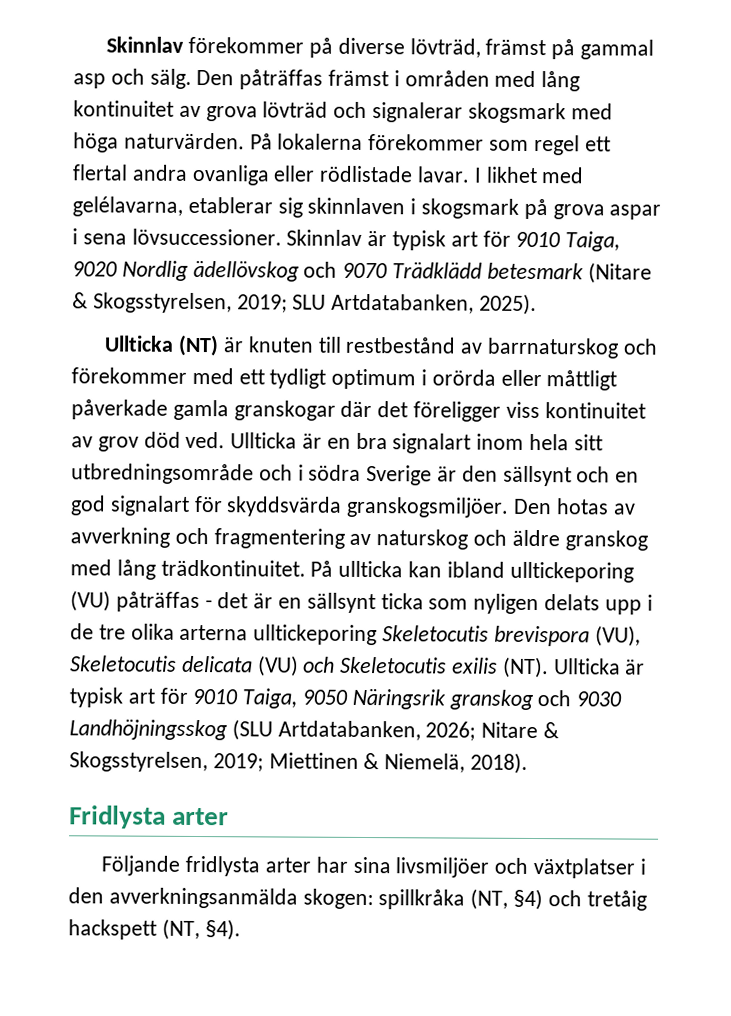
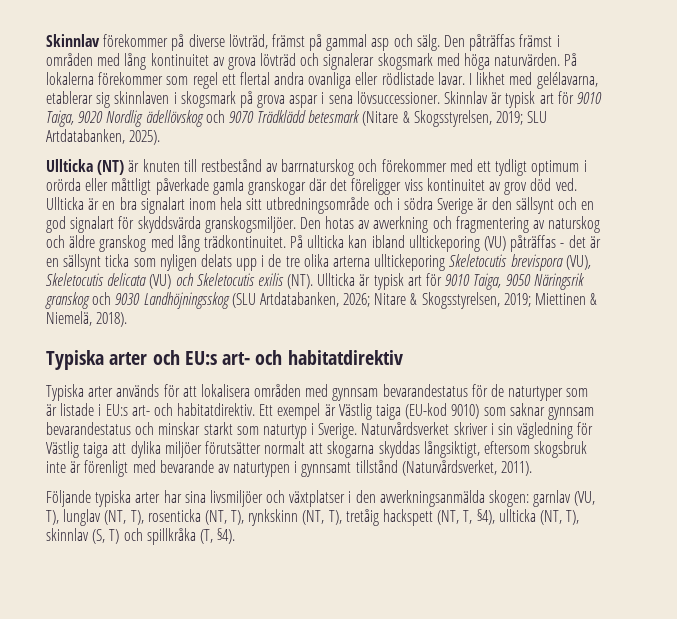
- Fridlysta arter
+ Typiska arter och EU:s art- och habitatdirektiv
+ Typiska arter används för att lokalisera områden med gynnsam bevarandestatus för de naturtyper som är listade i EU:s art- och habitatdirektiv. Ett exempel är Västlig taiga (EU-kod 9010) som saknar gynnsam bevarandestatus och minskar starkt som naturtyp i Sverige. Naturvårdsverket skriver i sin vägledning för Västlig taiga att dylika miljöer förutsätter normalt att skogarna skyddas långsiktigt, eftersom skogsbruk inte är förenligt med bevarande av naturtypen i gynnsamt tillstånd (Naturvårdsverket, 2011).
- Följande fridlysta arter har sina livsmiljöer och växtplatser i den avverkningsanmälda skogen: spillkråka (NT, §4) och tretåig hackspett (NT, §4).
+ Följande typiska arter har sina livsmiljöer och växtplatser i den avverkningsanmälda skogen: garnlav (VU, T), lunglav (NT, T), rosenticka (NT, T), rynkskinn (NT, T), tretåig hackspett (NT, T, §4), ullticka (NT, T), skinnlav (S, T) och spillkråka (T, §4).

